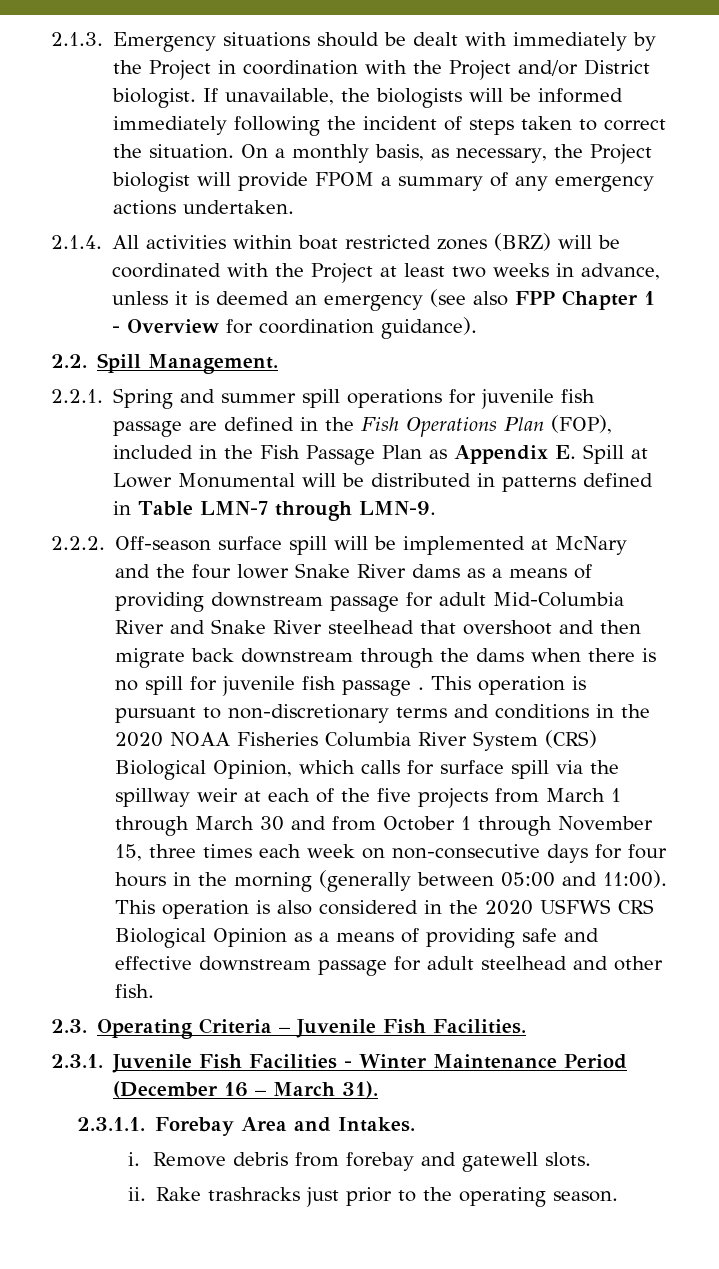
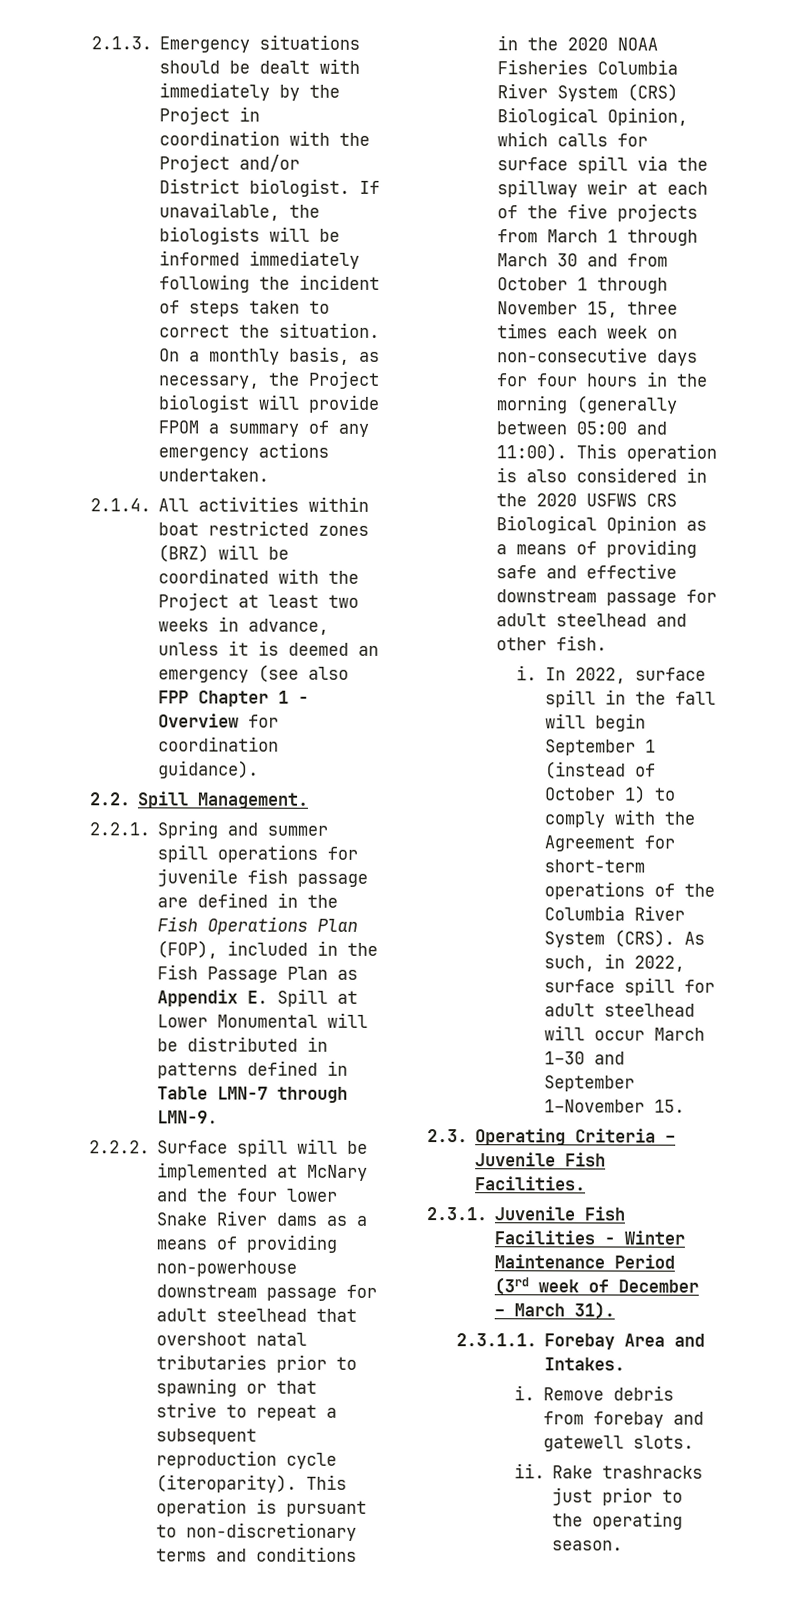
- 2.2.2. Off-season surface spill will be implemented at McNary and the four lower Snake River dams as a means of providing downstream passage for adult Mid-Columbia River and Snake River steelhead that overshoot and then migrate back downstream through the dams when there is no spill for juvenile fish passage .
+ 2.2.2. Surface spill will be implemented at McNary and the four lower Snake River dams as a means of providing non-powerhouse downstream passage for adult steelhead that overshoot natal tributaries prior to spawning or that strive to repeat a subsequent reproduction cycle (iteroparity).
+ i. In 2022, surface spill in the fall will begin September 1 (instead of October 1) to comply with the Agreement for short-term operations of the Columbia River System (CRS). As such, in 2022, surface spill for adult steelhead will occur March 1–30 and September 1–November 15.
- 2.3.1. Juvenile Fish Facilities - Winter Maintenance Period (December 16 – March 31).
+ 2.3.1. Juvenile Fish Facilities - Winter Maintenance Period (3rd week of December – March 31).

